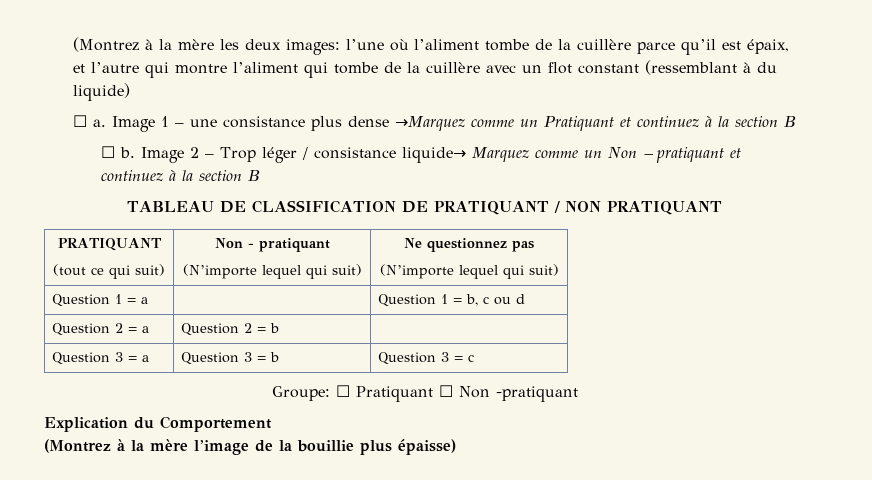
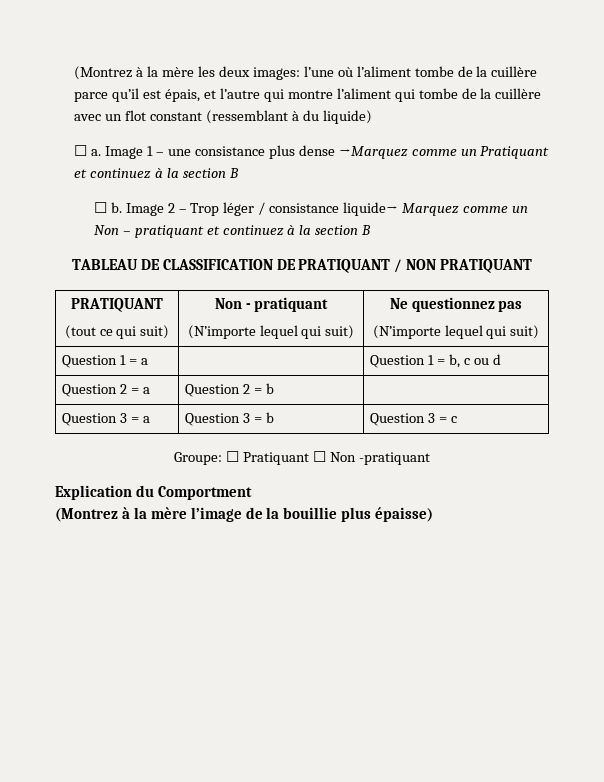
- (Montrez à la mère les deux images: l’une où l’aliment tombe de la cuillère parce qu’il est épaix, et l’autre qui montre l’aliment qui tombe de la cuillère avec un flot constant (ressemblant à du liquide)
+ (Montrez à la mère les deux images: l’une où l’aliment tombe de la cuillère parce qu’il est épais, et l’autre qui montre l’aliment qui tombe de la cuillère avec un flot constant (ressemblant à du liquide)
- Explication du Comportement
+ Explication du Comportment

